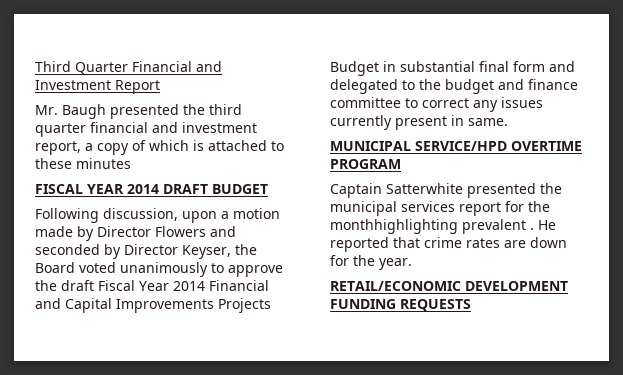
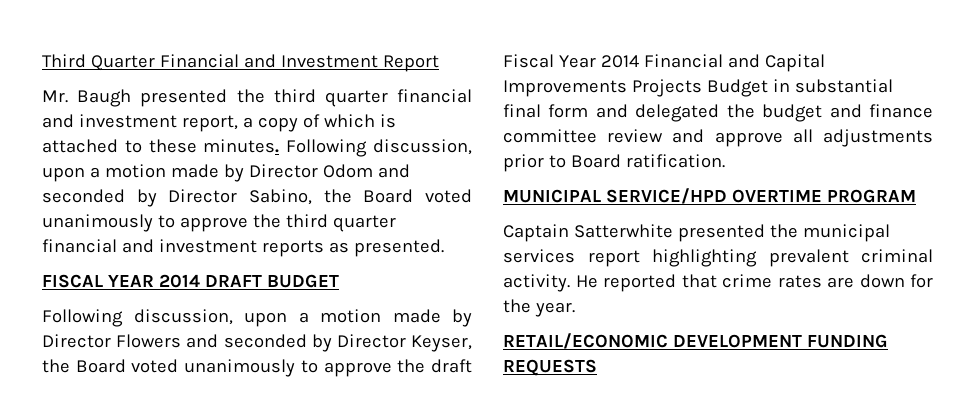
- Mr. Baugh presented the third quarter financial and investment report, a copy of which is attached to these minutes
+ Mr. Baugh presented the third quarter financial and investment report, a copy of which is attached to these minutes. Following discussion, upon a motion made by Director Odom and seconded by Director Sabino, the Board voted unanimously to approve the third quarter financial and investment reports as presented.
- Following discussion, upon a motion made by Director Flowers and seconded by Director Keyser, the Board voted unanimously to approve the draft Fiscal Year 2014 Financial and Capital Improvements Projects Budget in substantial final form and delegated to the budget and finance committee to correct any issues currently present in same.
+ Following discussion, upon a motion made by Director Flowers and seconded by Director Keyser, the Board voted unanimously to approve the draft Fiscal Year 2014 Financial and Capital Improvements Projects Budget in substantial final form and delegated the budget and finance committee review and approve all adjustments prior to Board ratification.
- Captain Satterwhite presented the municipal services report for the monthhighlighting prevalent .
+ Captain Satterwhite presented the municipal services report highlighting prevalent criminal activity.

